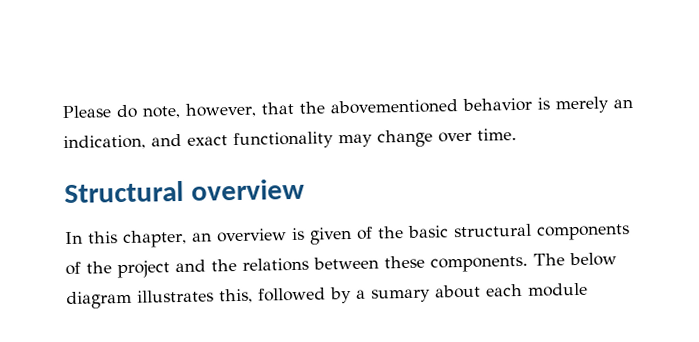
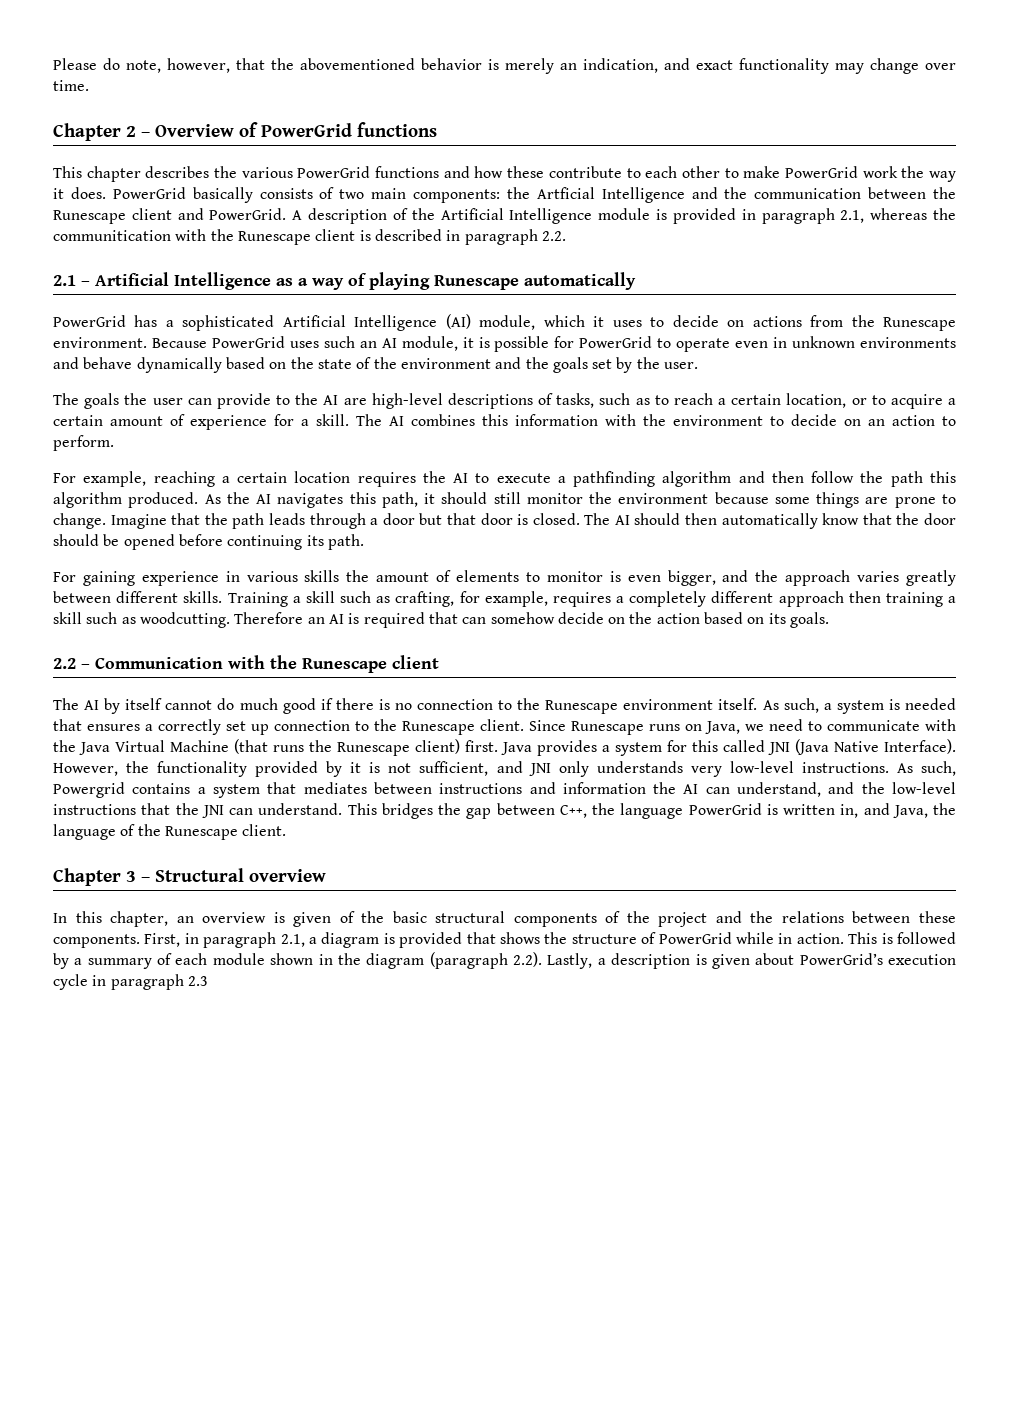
- Structural overview
+ Chapter 2 – Overview of PowerGrid functions
+ This chapter describes the various PowerGrid functions and how these contribute to each other to make PowerGrid work the way it does. PowerGrid basically consists of two main components: the Artficial Intelligence and the communication between the Runescape client and PowerGrid. A description of the Artificial Intelligence module is provided in paragraph 2.1, whereas the communitication with the Runescape client is described in paragraph 2.2.
+ 2.1 – Artificial Intelligence as a way of playing Runescape automatically
+ PowerGrid has a sophisticated Artificial Intelligence (AI) module, which it uses to decide on actions from the Runescape environment. Because PowerGrid uses such an AI module, it is possible for PowerGrid to operate even in unknown environments and behave dynamically based on the state of the environment and the goals set by the user.
+ The goals the user can provide to the AI are high-level descriptions of tasks, such as to reach a certain location, or to acquire a certain amount of experience for a skill. The AI combines this information with the environment to decide on an action to perform.
+ For example, reaching a certain location requires the AI to execute a pathfinding algorithm and then follow the path this algorithm produced. As the AI navigates this path, it should still monitor the environment because some things are prone to change. Imagine that the path leads through a door but that door is closed. The AI should then automatically know that the door should be opened before continuing its path.
+ For gaining experience in various skills the amount of elements to monitor is even bigger, and the approach varies greatly between different skills. Training a skill such as crafting, for example, requires a completely different approach then training a skill such as woodcutting. Therefore an AI is required that can somehow decide on the action based on its goals.
+ 2.2 – Communication with the Runescape client
+ The AI by itself cannot do much good if there is no connection to the Runescape environment itself. As such, a system is needed that ensures a correctly set up connection to the Runescape client. Since Runescape runs on Java, we need to communicate with the Java Virtual Machine (that runs the Runescape client) first. Java provides a system for this called JNI (Java Native Interface). However, the functionality provided by it is not sufficient, and JNI only understands very low-level instructions. As such, Powergrid contains a system that mediates between instructions and information the AI can understand, and the low-level instructions that the JNI can understand. This bridges the gap between C++, the language PowerGrid is written in, and Java, the language of the Runescape client.
+ Chapter 3 – Structural overview
- The below diagram illustrates this, followed by a sumary about each module
+ First, in paragraph 2.1, a diagram is provided that shows the structure of PowerGrid while in action. This is followed by a summary of each module shown in the diagram (paragraph 2.2). Lastly, a description is given about PowerGrid’s execution cycle in paragraph 2.3

